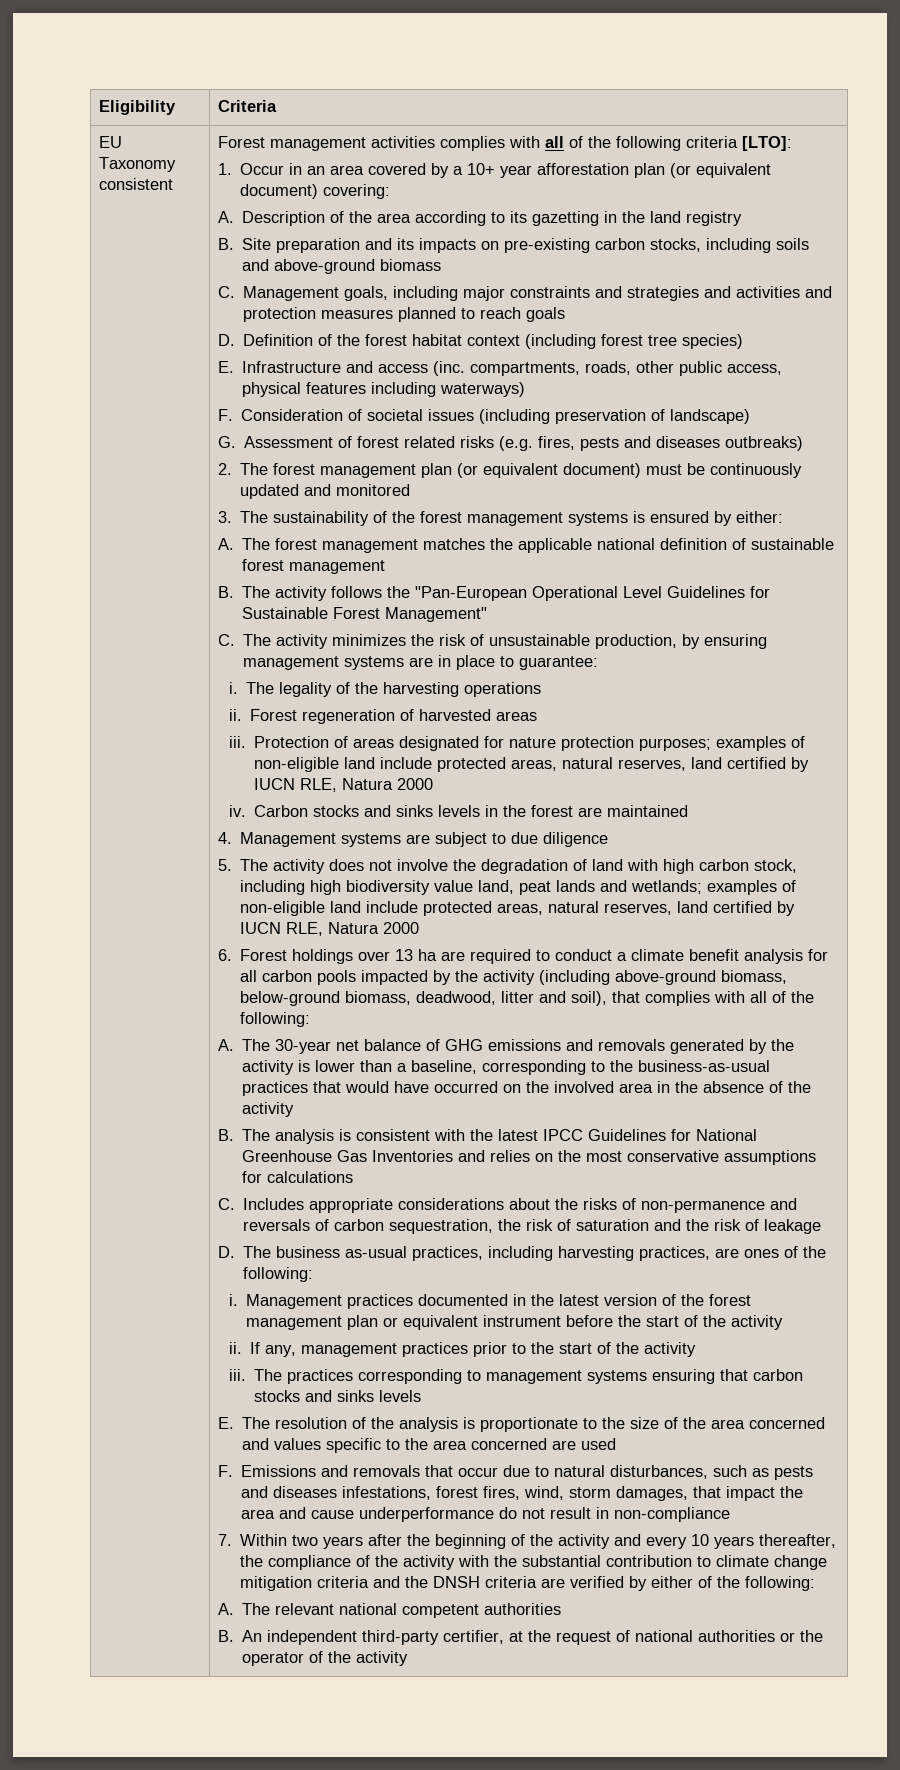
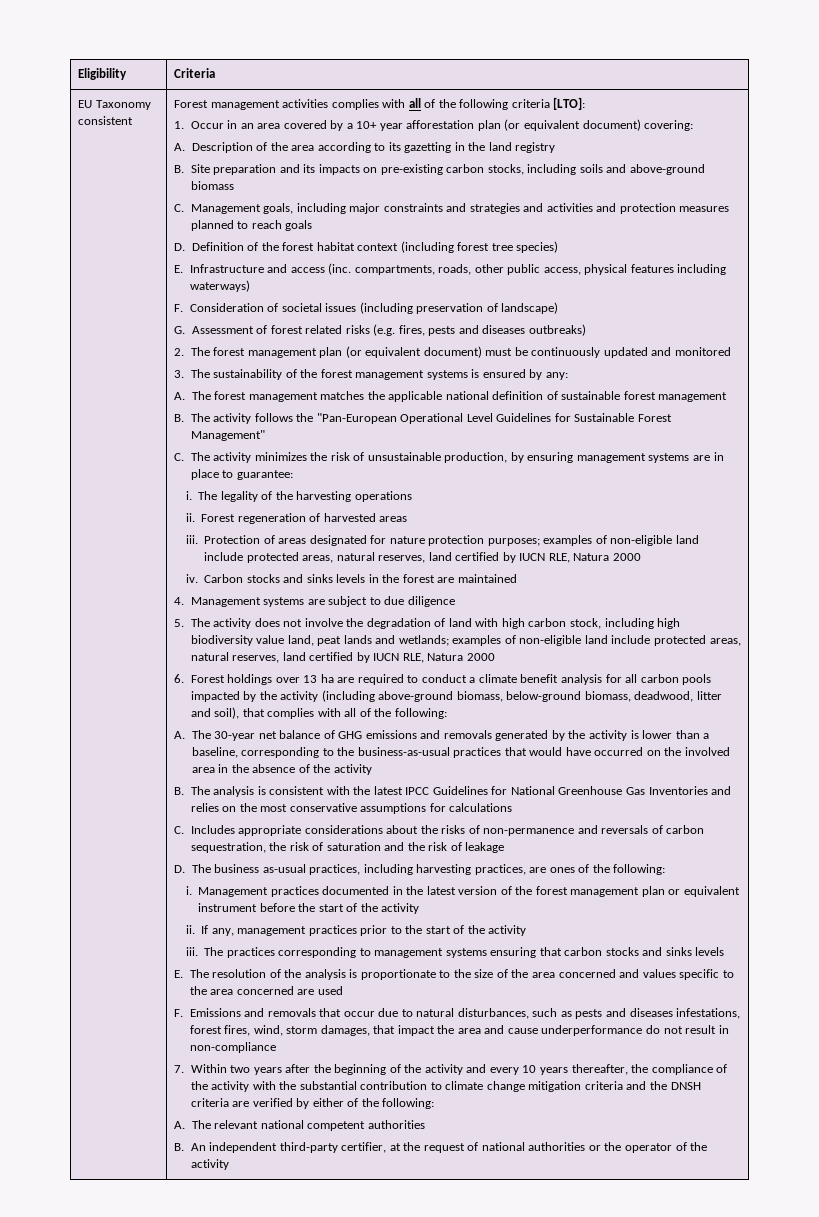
- 3. The sustainability of the forest management systems is ensured by either:
+ 3. The sustainability of the forest management systems is ensured by any:

